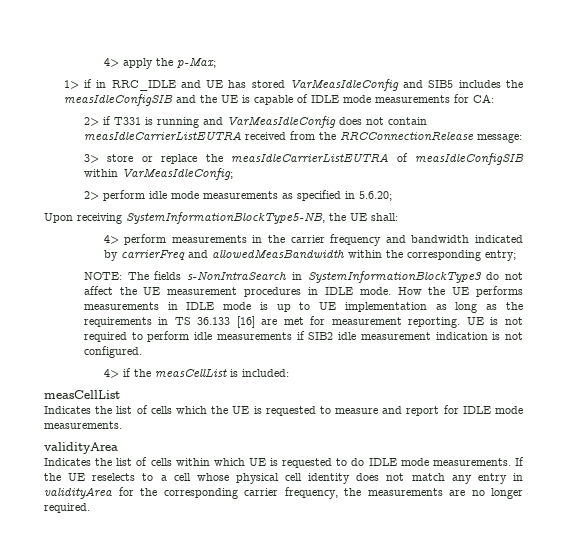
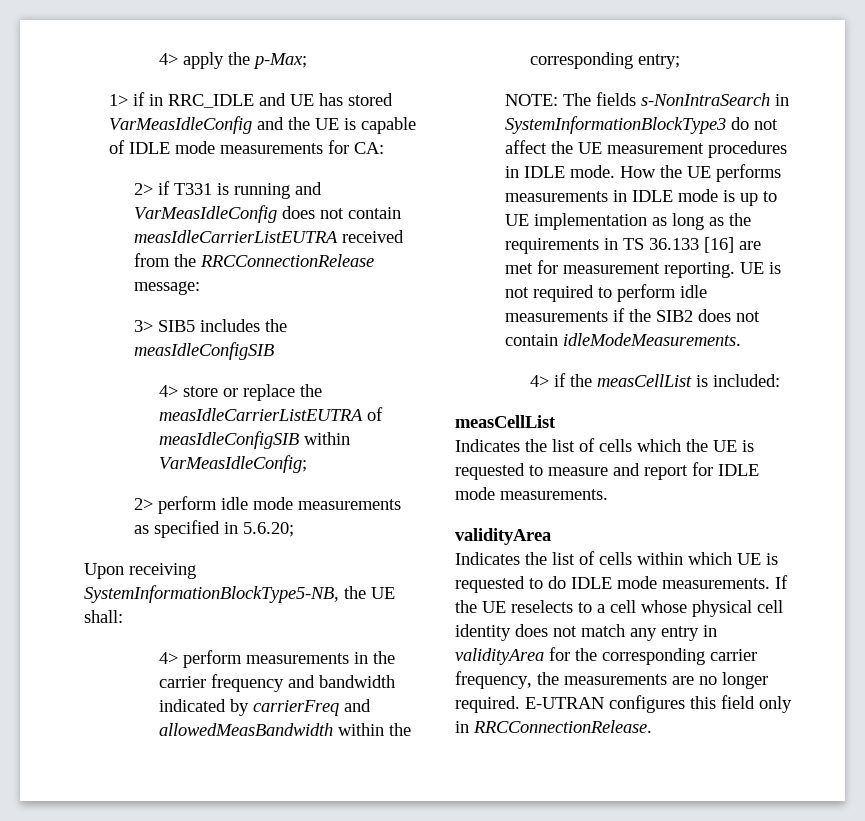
- 1> if in RRC_IDLE and UE has stored VarMeasIdleConfig and SIB5 includes the measIdleConfigSIB and the UE is capable of IDLE mode measurements for CA:
+ 1> if in RRC_IDLE and UE has stored VarMeasIdleConfig and the UE is capable of IDLE mode measurements for CA:
- 3> store or replace the measIdleCarrierListEUTRA of measIdleConfigSIB within VarMeasIdleConfig;
+ 3> SIB5 includes the measIdleConfigSIB
+ 4> store or replace the measIdleCarrierListEUTRA of measIdleConfigSIB within VarMeasIdleConfig;
- UE is not required to perform idle measurements if SIB2 idle measurement indication is not configured.
+ UE is not required to perform idle measurements if the SIB2 does not contain idleModeMeasurements.
+ E-UTRAN configures this field only in RRCConnectionRelease.

